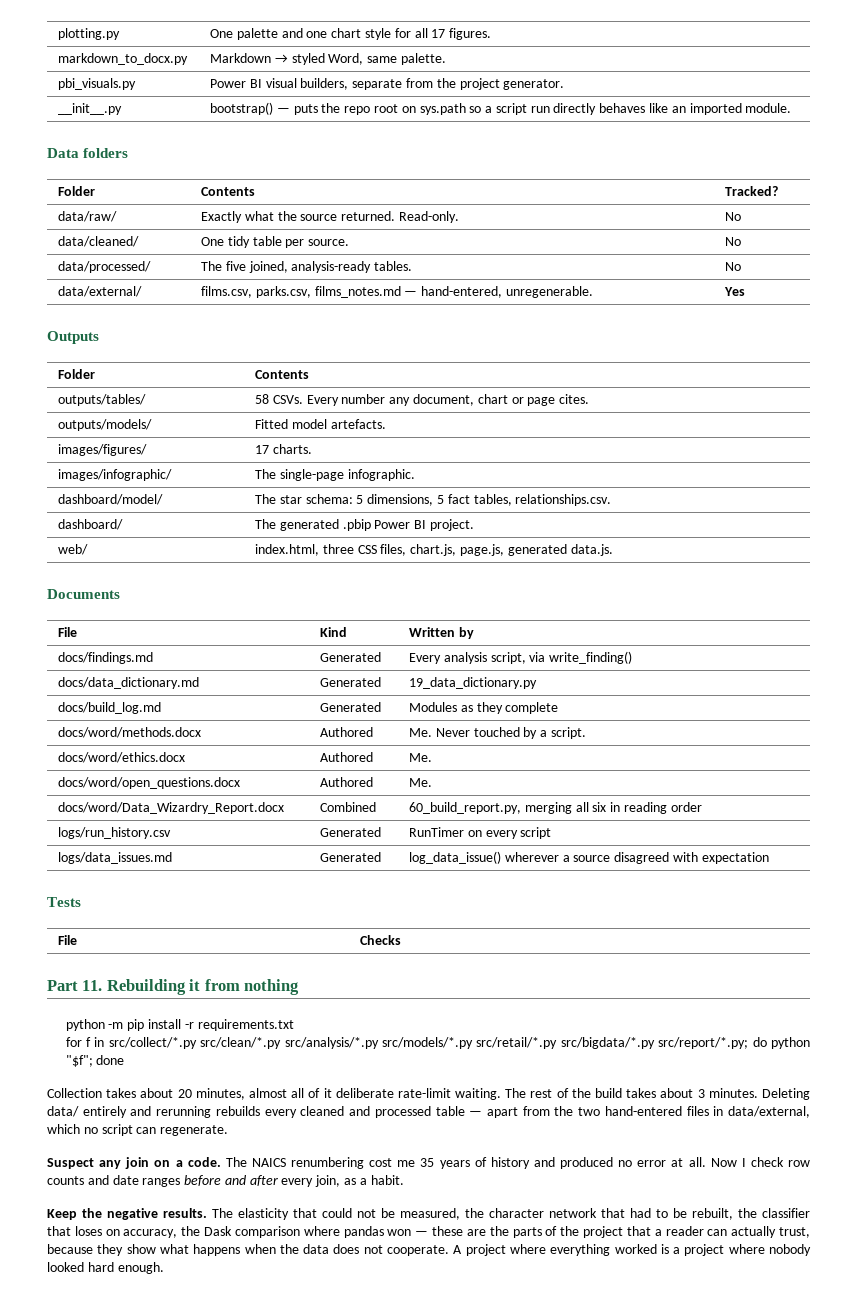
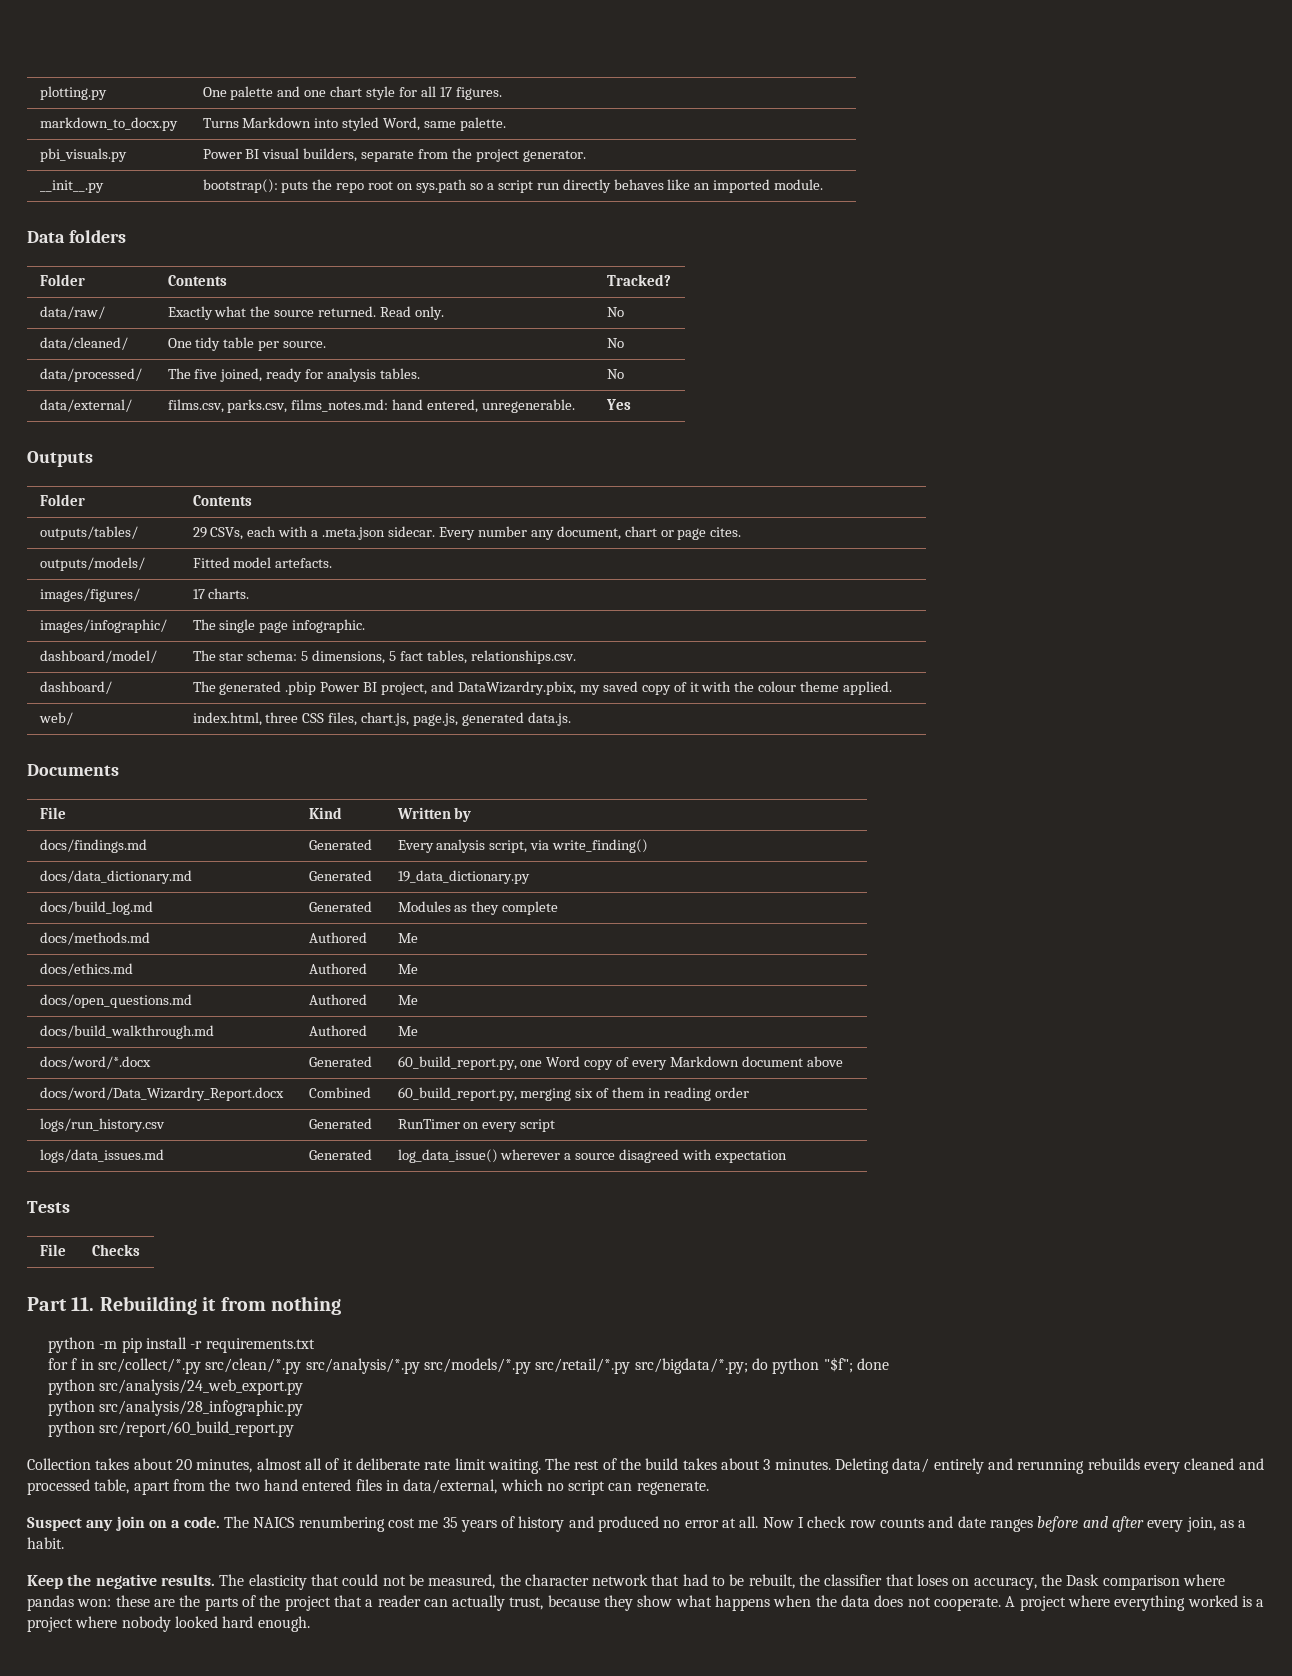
- markdown_to_docx.py | Markdown → styled Word, same palette.
+ markdown_to_docx.py | Turns Markdown into styled Word, same palette.
- __init__.py | bootstrap() — puts the repo root on sys.path so a script run directly behaves like an imported module.
+ __init__.py | bootstrap(): puts the repo root on sys.path so a script run directly behaves like an imported module.
- data/raw/ | Exactly what the source returned. Read-only. | No
+ data/raw/ | Exactly what the source returned. Read only. | No
- data/processed/ | The five joined, analysis-ready tables. | No
+ data/processed/ | The five joined, ready for analysis tables. | No
- data/external/ | films.csv, parks.csv, films_notes.md — hand-entered, unregenerable. | Yes
+ data/external/ | films.csv, parks.csv, films_notes.md: hand entered, unregenerable. | Yes
- outputs/tables/ | 58 CSVs. Every number any document, chart or page cites.
+ outputs/tables/ | 29 CSVs, each with a .meta.json sidecar. Every number any document, chart or page cites.
- images/infographic/ | The single-page infographic.
+ images/infographic/ | The single page infographic.
- dashboard/ | The generated .pbip Power BI project.
+ dashboard/ | The generated .pbip Power BI project, and DataWizardry.pbix, my saved copy of it with the colour theme applied.
- docs/word/methods.docx | Authored | Me. Never touched by a script.
- docs/word/ethics.docx | Authored | Me.
- docs/word/open_questions.docx | Authored | Me.
+ docs/methods.md | Authored | Me
+ docs/ethics.md | Authored | Me
+ docs/open_questions.md | Authored | Me
+ docs/build_walkthrough.md | Authored | Me
+ docs/word/*.docx | Generated | 60_build_report.py, one Word copy of every Markdown document above
- docs/word/Data_Wizardry_Report.docx | Combined | 60_build_report.py, merging all six in reading order
+ docs/word/Data_Wizardry_Report.docx | Combined | 60_build_report.py, merging six of them in reading order
- for f in src/collect/*.py src/clean/*.py src/analysis/*.py src/models/*.py src/retail/*.py src/bigdata/*.py src/report/*.py; do python "$f"; done
+ for f in src/collect/*.py src/clean/*.py src/analysis/*.py src/models/*.py src/retail/*.py src/bigdata/*.py; do python "$f"; done
+ python src/analysis/24_web_export.py
+ python src/analysis/28_infographic.py
+ python src/report/60_build_report.py
- Collection takes about 20 minutes, almost all of it deliberate rate-limit waiting.
+ Collection takes about 20 minutes, almost all of it deliberate rate limit waiting.
- Deleting data/ entirely and rerunning rebuilds every cleaned and processed table — apart from the two hand-entered files in data/external, which no script can regenerate.
+ Deleting data/ entirely and rerunning rebuilds every cleaned and processed table, apart from the two hand entered files in data/external, which no script can regenerate.
- The elasticity that could not be measured, the character network that had to be rebuilt, the classifier that loses on accuracy, the Dask comparison where pandas won — these are the parts of the project that a reader can actually trust, because they show what happens when the data does not cooperate.
+ The elasticity that could not be measured, the character network that had to be rebuilt, the classifier that loses on accuracy, the Dask comparison where pandas won: these are the parts of the project that a reader can actually trust, because they show what happens when the data does not cooperate.

